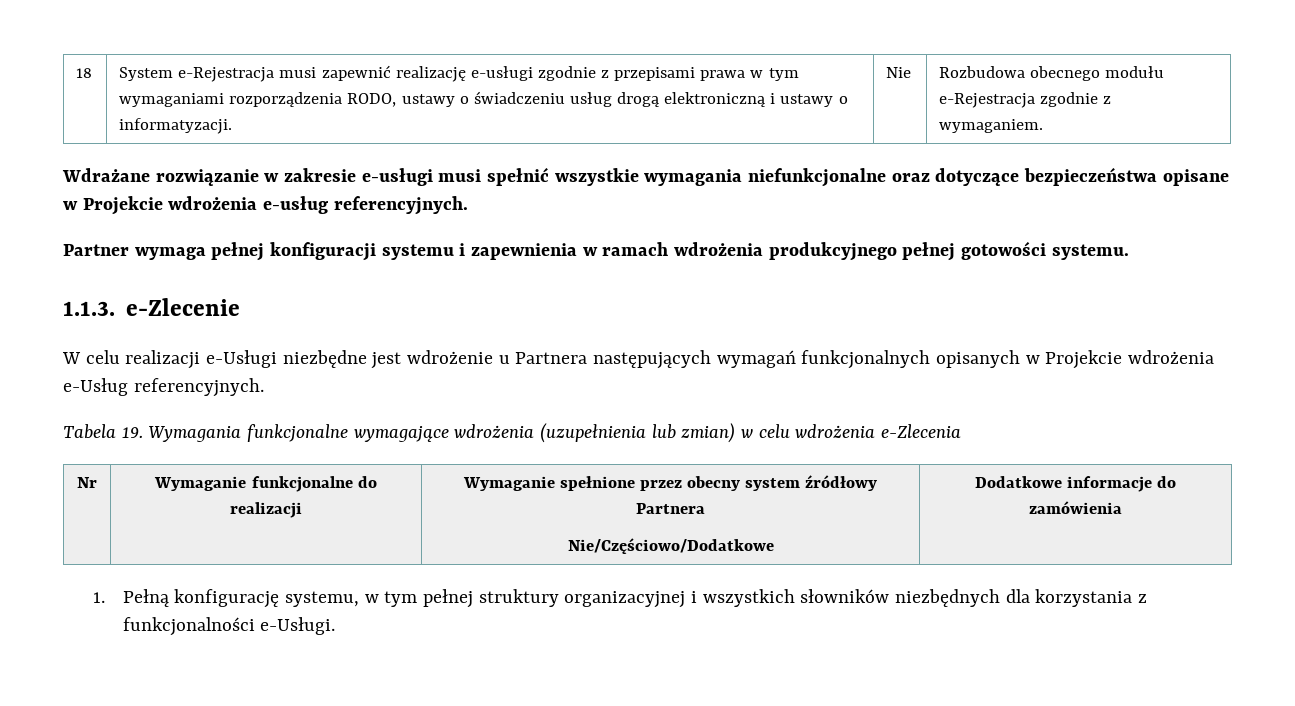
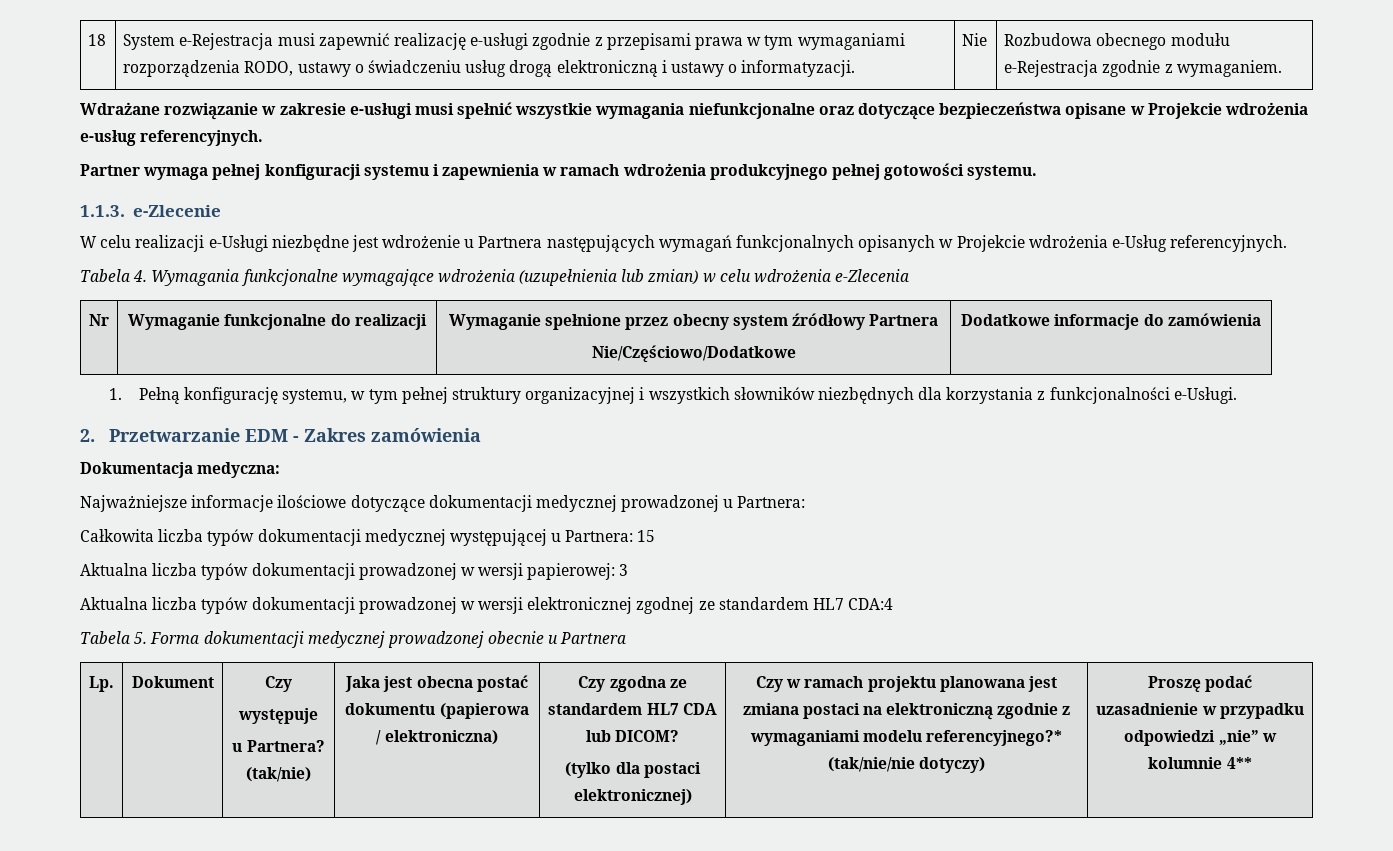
- Tabela 19. Wymagania funkcjonalne wymagające wdrożenia (uzupełnienia lub zmian) w celu wdrożenia e-Zlecenia
+ Tabela 4. Wymagania funkcjonalne wymagające wdrożenia (uzupełnienia lub zmian) w celu wdrożenia e-Zlecenia
+ 2. Przetwarzanie EDM - Zakres zamówienia
+ Dokumentacja medyczna:
+ Najważniejsze informacje ilościowe dotyczące dokumentacji medycznej prowadzonej u Partnera:
+ Całkowita liczba typów dokumentacji medycznej występującej u Partnera: 15
+ Aktualna liczba typów dokumentacji prowadzonej w wersji papierowej: 3
+ Aktualna liczba typów dokumentacji prowadzonej w wersji elektronicznej zgodnej ze standardem HL7 CDA:4
+ Tabela 5. Forma dokumentacji medycznej prowadzonej obecnie u Partnera
+ Lp. | Dokument | Czy
+ występuje
+ u Partnera? (tak/nie) | Jaka jest obecna postać dokumentu (papierowa / elektroniczna) | Czy zgodna ze standardem HL7 CDA lub DICOM?
+ (tylko dla postaci elektronicznej) | Czy w ramach projektu planowana jest zmiana postaci na elektroniczną zgodnie z wymaganiami modelu referencyjnego?* (tak/nie/nie dotyczy) | Proszę podać uzasadnienie w przypadku odpowiedzi „nie” w kolumnie 4**

